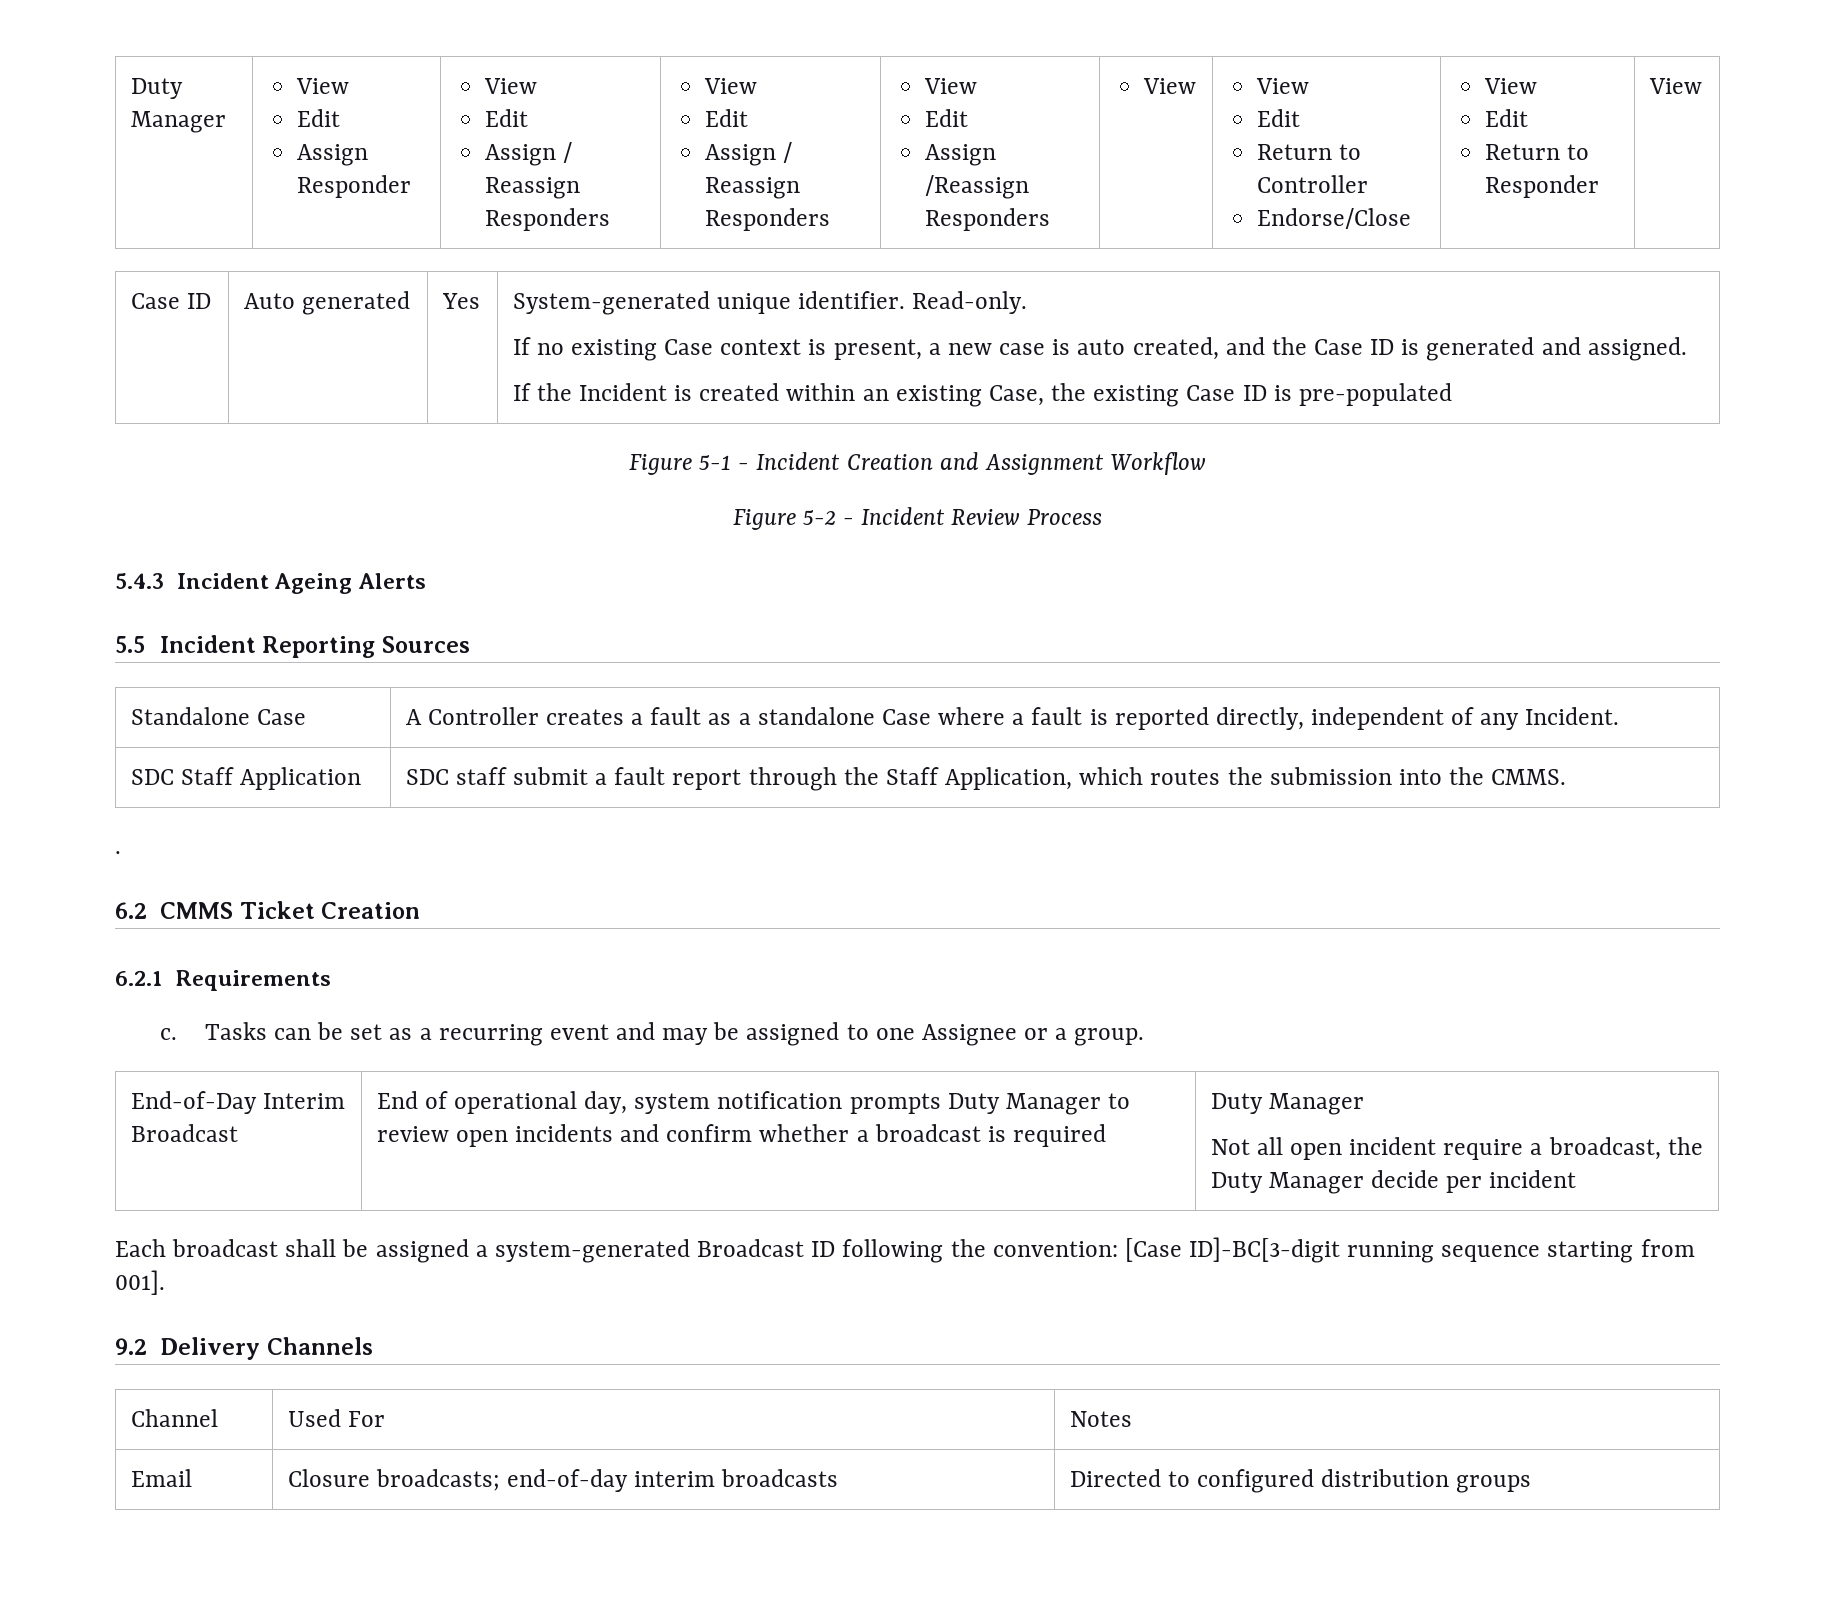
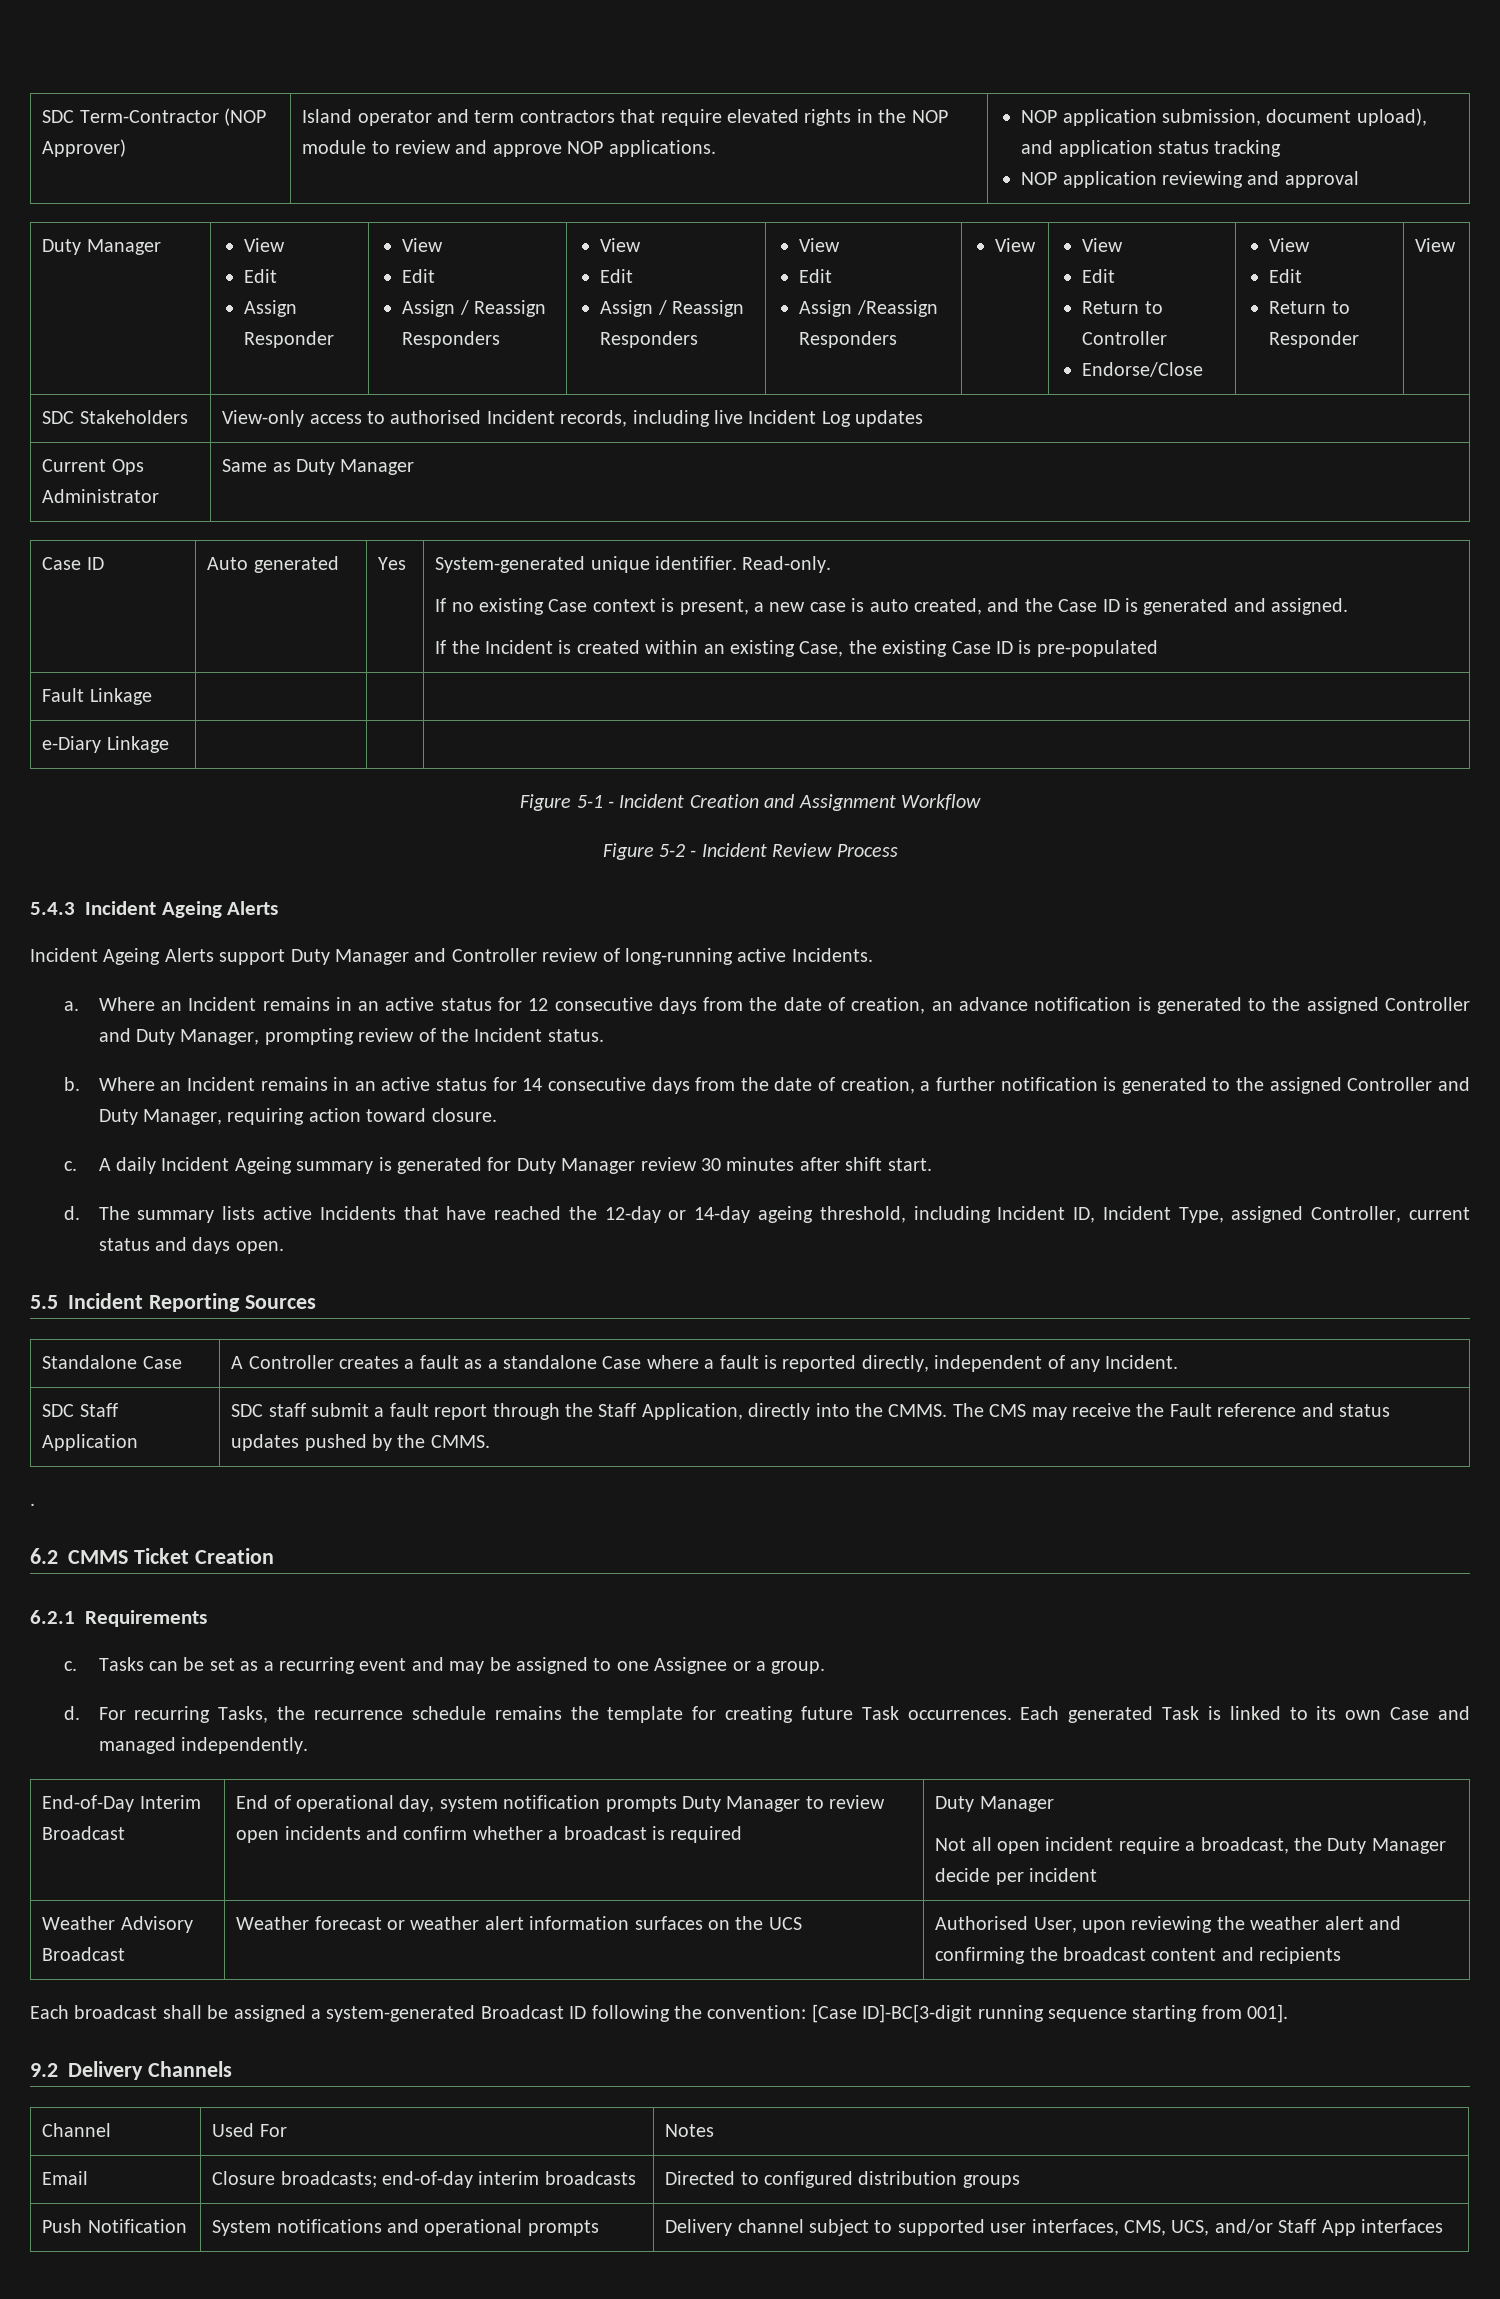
+ SDC Term-Contractor (NOP Approver) | Island operator and term contractors that require elevated rights in the NOP module to review and approve NOP applications. | NOP application submission, document upload), and application status tracking
+ NOP application reviewing and approval
+ SDC Stakeholders | View-only access to authorised Incident records, including live Incident Log updates
+ Current Ops Administrator | Same as Duty Manager
+ Fault Linkage | | |
+ e-Diary Linkage | | |
+ Incident Ageing Alerts support Duty Manager and Controller review of long-running active Incidents.
+ a. Where an Incident remains in an active status for 12 consecutive days from the date of creation, an advance notification is generated to the assigned Controller and Duty Manager, prompting review of the Incident status.
+ b. Where an Incident remains in an active status for 14 consecutive days from the date of creation, a further notification is generated to the assigned Controller and Duty Manager, requiring action toward closure.
+ c. A daily Incident Ageing summary is generated for Duty Manager review 30 minutes after shift start.
+ d. The summary lists active Incidents that have reached the 12-day or 14-day ageing threshold, including Incident ID, Incident Type, assigned Controller, current status and days open.
- SDC Staff Application | SDC staff submit a fault report through the Staff Application, which routes the submission into the CMMS.
+ SDC Staff Application | SDC staff submit a fault report through the Staff Application, directly into the CMMS. The CMS may receive the Fault reference and status updates pushed by the CMMS.
+ d. For recurring Tasks, the recurrence schedule remains the template for creating future Task occurrences. Each generated Task is linked to its own Case and managed independently.
+ Weather Advisory Broadcast | Weather forecast or weather alert information surfaces on the UCS | Authorised User, upon reviewing the weather alert and confirming the broadcast content and recipients
+ Push Notification | System notifications and operational prompts | Delivery channel subject to supported user interfaces, CMS, UCS, and/or Staff App interfaces

